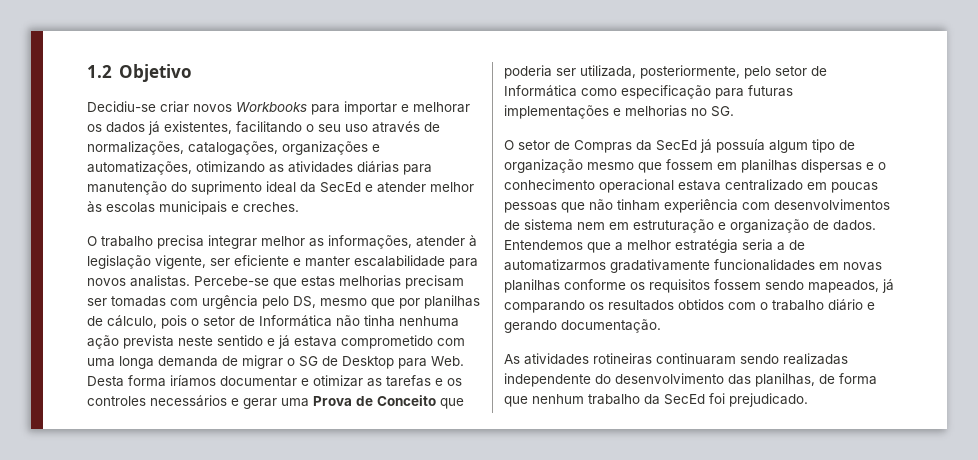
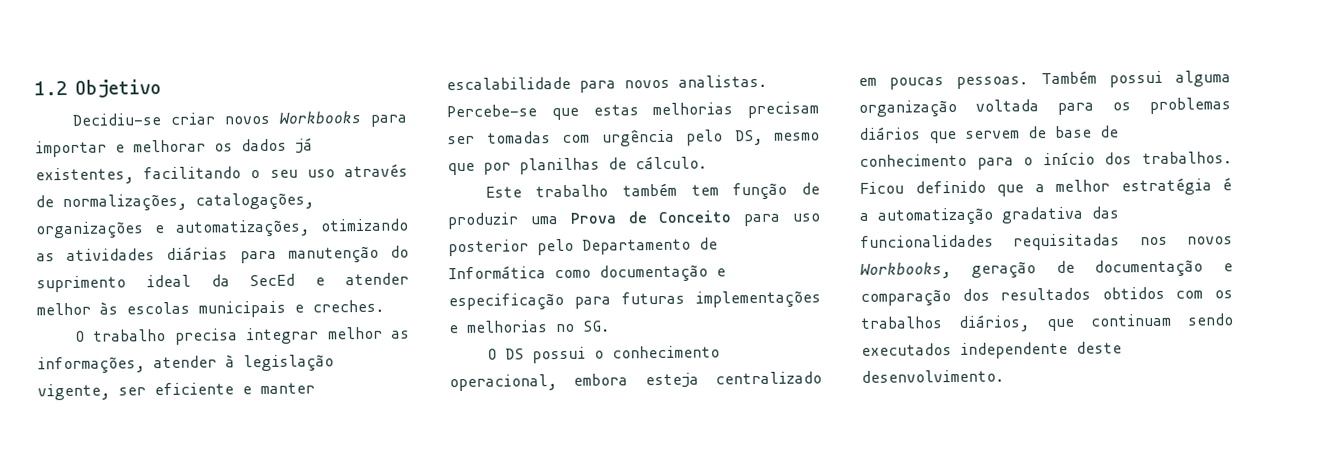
- Percebe-se que estas melhorias precisam ser tomadas com urgência pelo DS, mesmo que por planilhas de cálculo, pois o setor de Informática não tinha nenhuma ação prevista neste sentido e já estava comprometido com uma longa demanda de migrar o SG de Desktop para Web. Desta forma iríamos documentar e otimizar as tarefas e os controles necessários e gerar uma Prova de Conceito que poderia ser utilizada, posteriormente, pelo setor de Informática como especificação para futuras implementações e melhorias no SG.
+ Percebe-se que estas melhorias precisam ser tomadas com urgência pelo DS, mesmo que por planilhas de cálculo.
+ Este trabalho também tem função de produzir uma Prova de Conceito para uso posterior pelo Departamento de Informática como documentação e especificação para futuras implementações e melhorias no SG.
- O setor de Compras da SecEd já possuía algum tipo de organização mesmo que fossem em planilhas dispersas e o conhecimento operacional estava centralizado em poucas pessoas que não tinham experiência com desenvolvimentos de sistema nem em estruturação e organização de dados. Entendemos que a melhor estratégia seria a de automatizarmos gradativamente funcionalidades em novas planilhas conforme os requisitos fossem sendo mapeados, já comparando os resultados obtidos com o trabalho diário e gerando documentação.
- As atividades rotineiras continuaram sendo realizadas independente do desenvolvimento das planilhas, de forma que nenhum trabalho da SecEd foi prejudicado.
+ O DS possui o conhecimento operacional, embora esteja centralizado em poucas pessoas. Também possui alguma organização voltada para os problemas diários que servem de base de conhecimento para o início dos trabalhos. Ficou definido que a melhor estratégia é a automatização gradativa das funcionalidades requisitadas nos novos Workbooks, geração de documentação e comparação dos resultados obtidos com os trabalhos diários, que continuam sendo executados independente deste desenvolvimento.

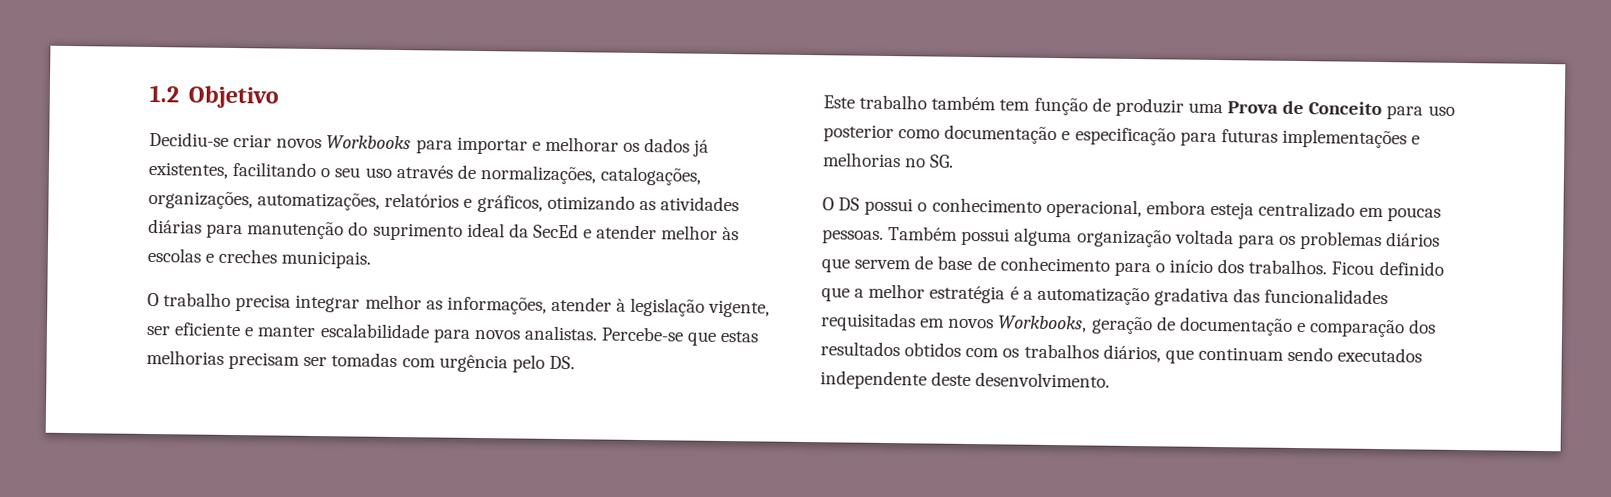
- Decidiu-se criar novos Workbooks para importar e melhorar os dados já existentes, facilitando o seu uso através de normalizações, catalogações, organizações e automatizações, otimizando as atividades diárias para manutenção do suprimento ideal da SecEd e atender melhor às escolas municipais e creches.
+ Decidiu-se criar novos Workbooks para importar e melhorar os dados já existentes, facilitando o seu uso através de normalizações, catalogações, organizações, automatizações, relatórios e gráficos, otimizando as atividades diárias para manutenção do suprimento ideal da SecEd e atender melhor às escolas e creches municipais.
- Percebe-se que estas melhorias precisam ser tomadas com urgência pelo DS, mesmo que por planilhas de cálculo.
+ Percebe-se que estas melhorias precisam ser tomadas com urgência pelo DS.
- Este trabalho também tem função de produzir uma Prova de Conceito para uso posterior pelo Departamento de Informática como documentação e especificação para futuras implementações e melhorias no SG.
+ Este trabalho também tem função de produzir uma Prova de Conceito para uso posterior como documentação e especificação para futuras implementações e melhorias no SG.
- Ficou definido que a melhor estratégia é a automatização gradativa das funcionalidades requisitadas nos novos Workbooks, geração de documentação e comparação dos resultados obtidos com os trabalhos diários, que continuam sendo executados independente deste desenvolvimento.
+ Ficou definido que a melhor estratégia é a automatização gradativa das funcionalidades requisitadas em novos Workbooks, geração de documentação e comparação dos resultados obtidos com os trabalhos diários, que continuam sendo executados independente deste desenvolvimento.

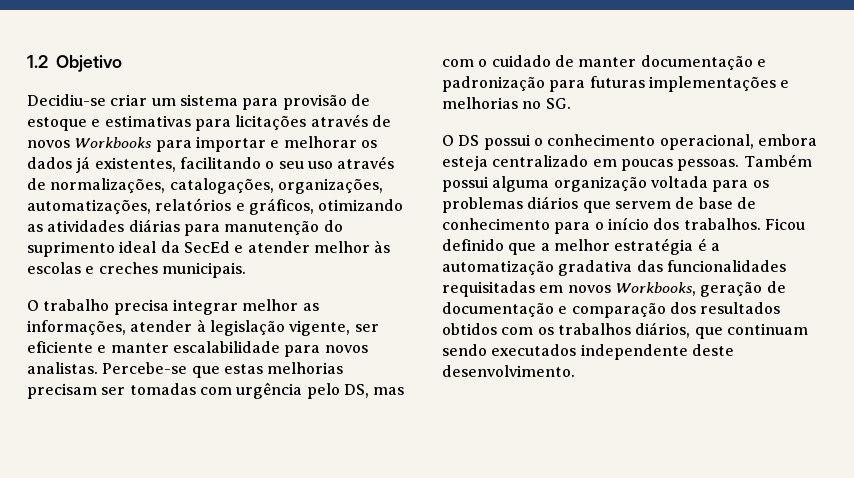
- Decidiu-se criar novos Workbooks para importar e melhorar os dados já existentes, facilitando o seu uso através de normalizações, catalogações, organizações, automatizações, relatórios e gráficos, otimizando as atividades diárias para manutenção do suprimento ideal da SecEd e atender melhor às escolas e creches municipais.
+ Decidiu-se criar um sistema para provisão de estoque e estimativas para licitações através de novos Workbooks para importar e melhorar os dados já existentes, facilitando o seu uso através de normalizações, catalogações, organizações, automatizações, relatórios e gráficos, otimizando as atividades diárias para manutenção do suprimento ideal da SecEd e atender melhor às escolas e creches municipais.
- Percebe-se que estas melhorias precisam ser tomadas com urgência pelo DS.
- Este trabalho também tem função de produzir uma Prova de Conceito para uso posterior como documentação e especificação para futuras implementações e melhorias no SG.
+ Percebe-se que estas melhorias precisam ser tomadas com urgência pelo DS, mas com o cuidado de manter documentação e padronização para futuras implementações e melhorias no SG.

